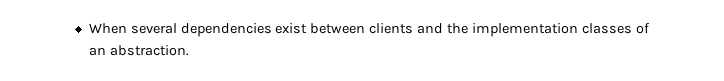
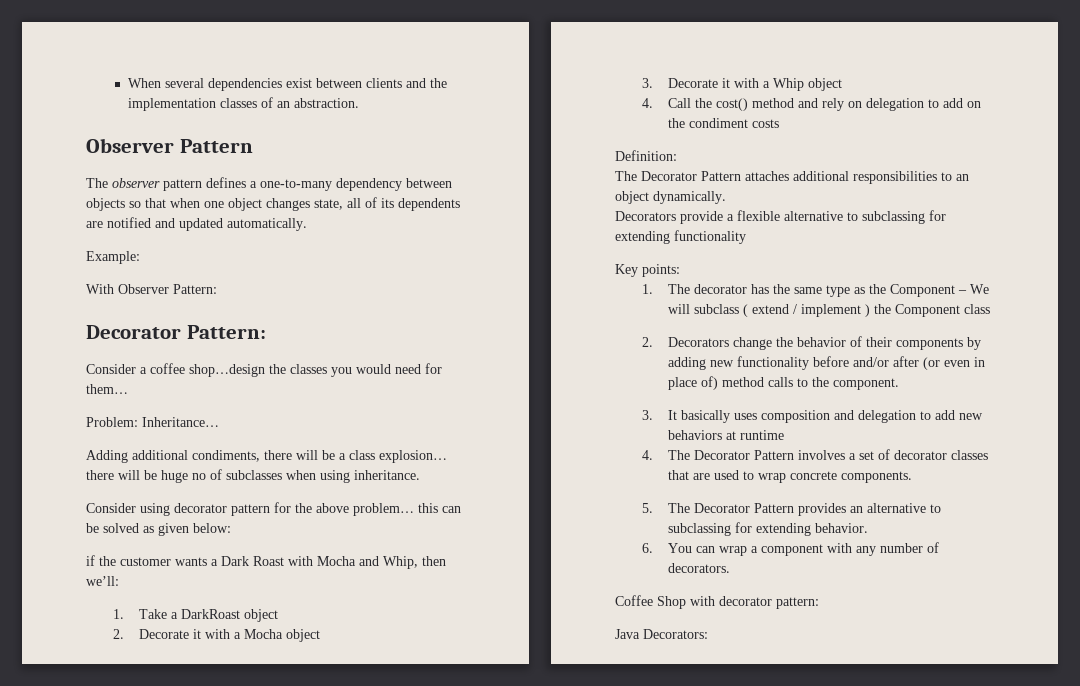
+ Observer Pattern
+ The observer pattern defines a one-to-many dependency between objects so that when one object changes state, all of its dependents are notified and updated automatically.
+ Example:
+ With Observer Pattern:
+ Decorator Pattern:
+ Consider a coffee shop…design the classes you would need for them…
+ Problem: Inheritance…
+ Adding additional condiments, there will be a class explosion… there will be huge no of subclasses when using inheritance.
+ Consider using decorator pattern for the above problem… this can be solved as given below:
+ if the customer wants a Dark Roast with Mocha and Whip, then we’ll:
+ 1. Take a DarkRoast object
+ 2. Decorate it with a Mocha object
+ 3. Decorate it with a Whip object
+ 4. Call the cost() method and rely on delegation to add on the condiment costs
+ Definition:
+ The Decorator Pattern attaches additional responsibilities to an object dynamically.
+ Decorators provide a flexible alternative to subclassing for extending functionality
+ Key points:
+ 1. The decorator has the same type as the Component – We will subclass ( extend / implement ) the Component class
+ 2. Decorators change the behavior of their components by adding new functionality before and/or after (or even in place of) method calls to the component.
+ 3. It basically uses composition and delegation to add new behaviors at runtime
+ 4. The Decorator Pattern involves a set of decorator classes that are used to wrap concrete components.
+ 5. The Decorator Pattern provides an alternative to subclassing for extending behavior.
+ 6. You can wrap a component with any number of decorators.
+ Coffee Shop with decorator pattern:
+ Java Decorators:

